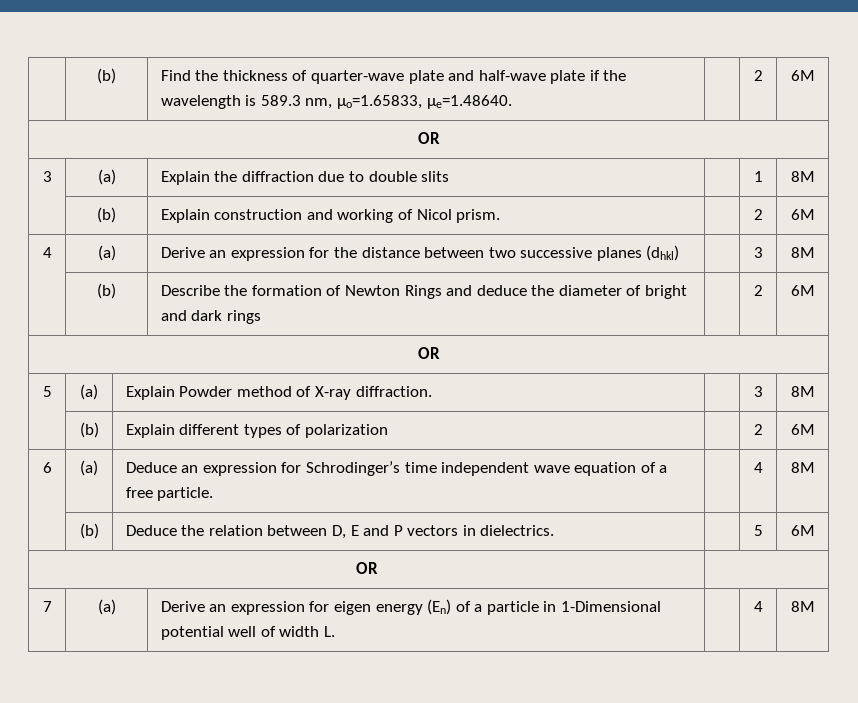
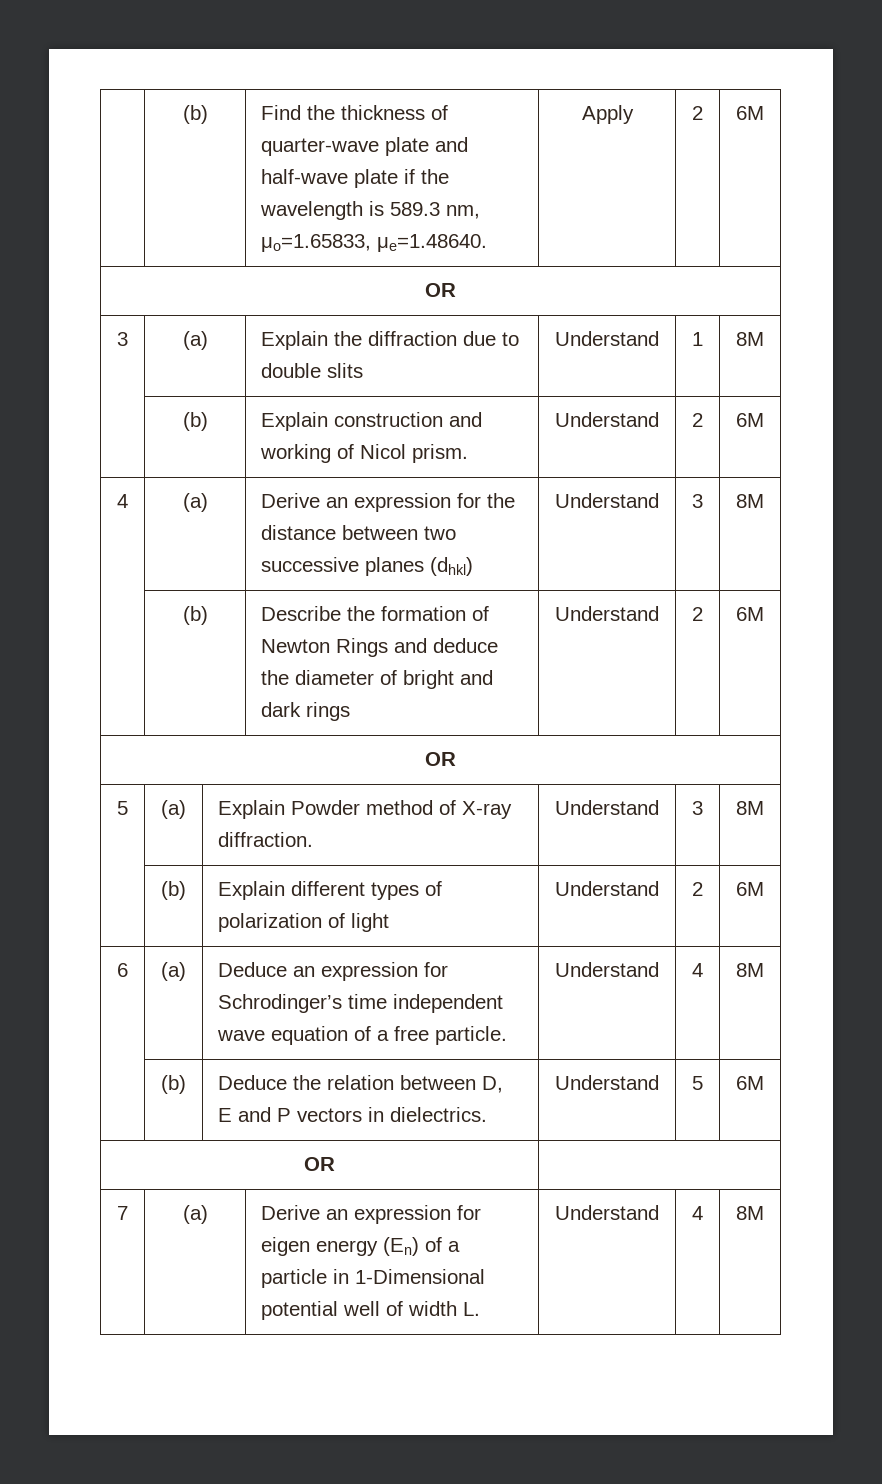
- | (b) | Find the thickness of quarter-wave plate and half-wave plate if the wavelength is 589.3 nm, μo=1.65833, μe=1.48640. | | 2 | 6M
+ | (b) | Find the thickness of quarter-wave plate and half-wave plate if the wavelength is 589.3 nm, μo=1.65833, μe=1.48640. | Apply | 2 | 6M
- 3 | (a) | Explain the diffraction due to double slits | | 1 | 8M
+ 3 | (a) | Explain the diffraction due to double slits | Understand | 1 | 8M
- | (b) | Explain construction and working of Nicol prism. | | 2 | 6M
+ | (b) | Explain construction and working of Nicol prism. | Understand | 2 | 6M
- 4 | (a) | Derive an expression for the distance between two successive planes (dhkl) | | 3 | 8M
+ 4 | (a) | Derive an expression for the distance between two successive planes (dhkl) | Understand | 3 | 8M
- | (b) | Describe the formation of Newton Rings and deduce the diameter of bright and dark rings | | 2 | 6M
+ | (b) | Describe the formation of Newton Rings and deduce the diameter of bright and dark rings | Understand | 2 | 6M
- 5 | (a) | Explain Powder method of X-ray diffraction. | | 3 | 8M
+ 5 | (a) | Explain Powder method of X-ray diffraction. | Understand | 3 | 8M
- | (b) | Explain different types of polarization | | 2 | 6M
+ | (b) | Explain different types of polarization of light | Understand | 2 | 6M
- 6 | (a) | Deduce an expression for Schrodinger’s time independent wave equation of a free particle. | | 4 | 8M
+ 6 | (a) | Deduce an expression for Schrodinger’s time independent wave equation of a free particle. | Understand | 4 | 8M
- | (b) | Deduce the relation between D, E and P vectors in dielectrics. | | 5 | 6M
+ | (b) | Deduce the relation between D, E and P vectors in dielectrics. | Understand | 5 | 6M
- 7 | (a) | Derive an expression for eigen energy (En) of a particle in 1-Dimensional potential well of width L. | | 4 | 8M
+ 7 | (a) | Derive an expression for eigen energy (En) of a particle in 1-Dimensional potential well of width L. | Understand | 4 | 8M

